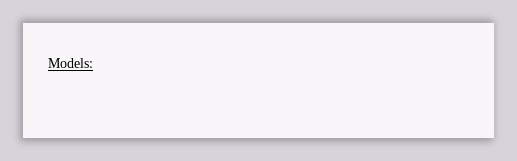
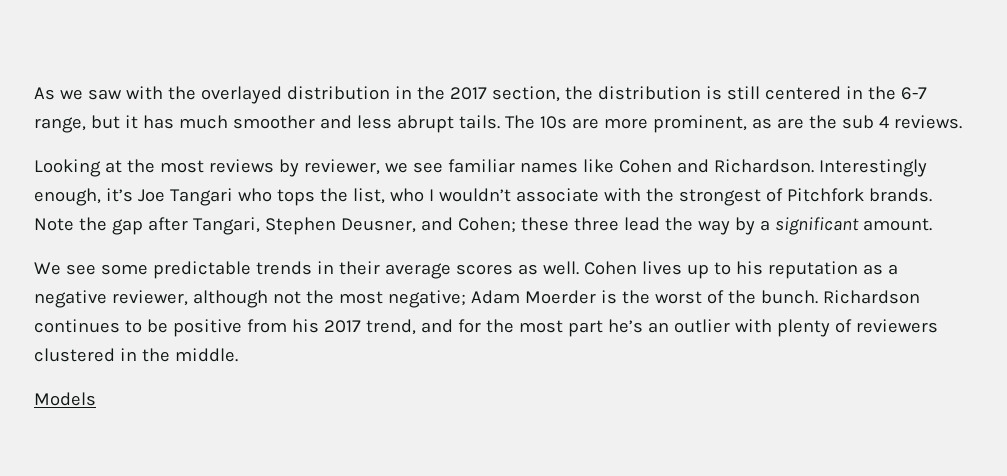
- Models:
+ As we saw with the overlayed distribution in the 2017 section, the distribution is still centered in the 6-7 range, but it has much smoother and less abrupt tails. The 10s are more prominent, as are the sub 4 reviews.
+ Looking at the most reviews by reviewer, we see familiar names like Cohen and Richardson. Interestingly enough, it’s Joe Tangari who tops the list, who I wouldn’t associate with the strongest of Pitchfork brands. Note the gap after Tangari, Stephen Deusner, and Cohen; these three lead the way by a significant amount.
+ We see some predictable trends in their average scores as well. Cohen lives up to his reputation as a negative reviewer, although not the most negative; Adam Moerder is the worst of the bunch. Richardson continues to be positive from his 2017 trend, and for the most part he’s an outlier with plenty of reviewers clustered in the middle.
+ Models

